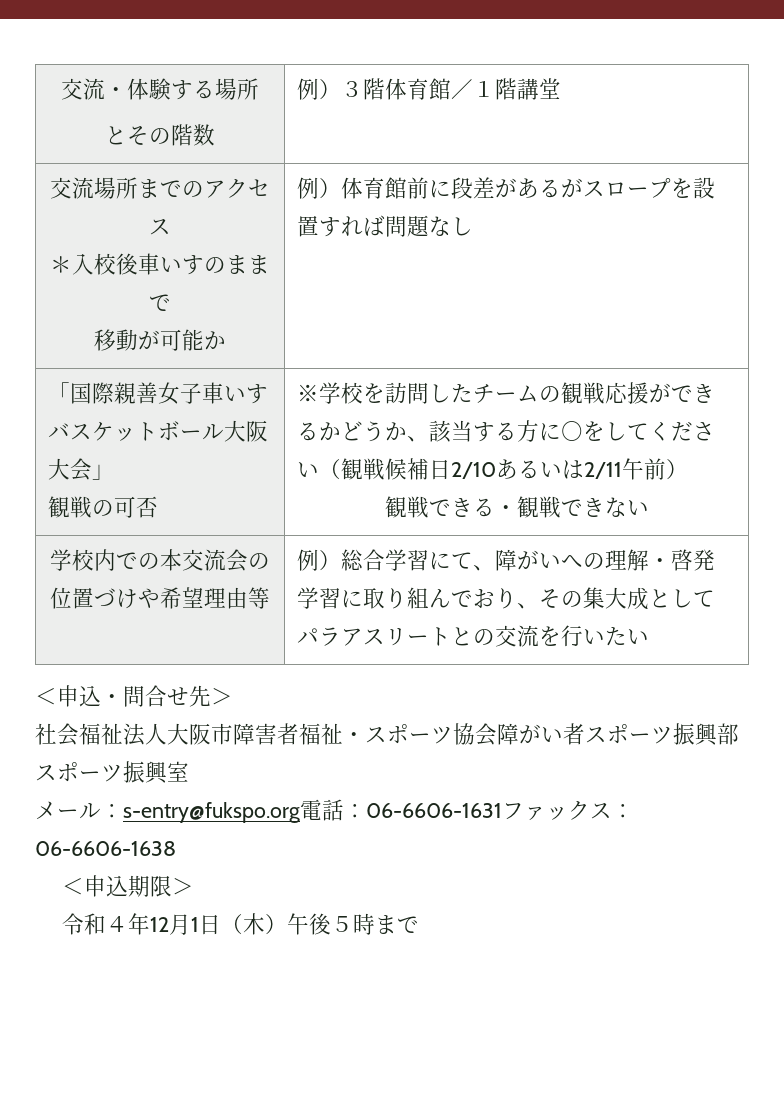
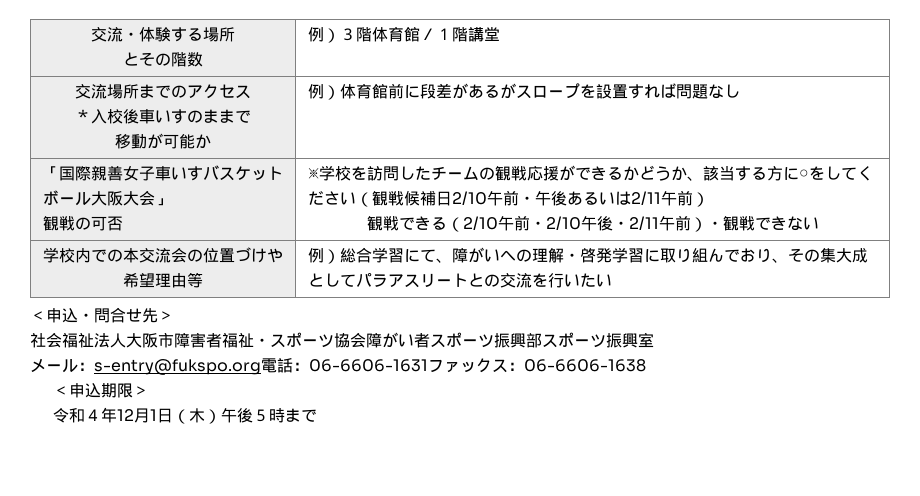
- ※学校を訪問したチームの観戦応援ができるかどうか、該当する方に○をしてください（観戦候補日2/10あるいは2/11午前）
+ ※学校を訪問したチームの観戦応援ができるかどうか、該当する方に○をしてください（観戦候補日2/10午前・午後あるいは2/11午前）
- 観戦できる・観戦できない
+ 観戦できる（2/10午前・2/10午後・2/11午前）・観戦できない

